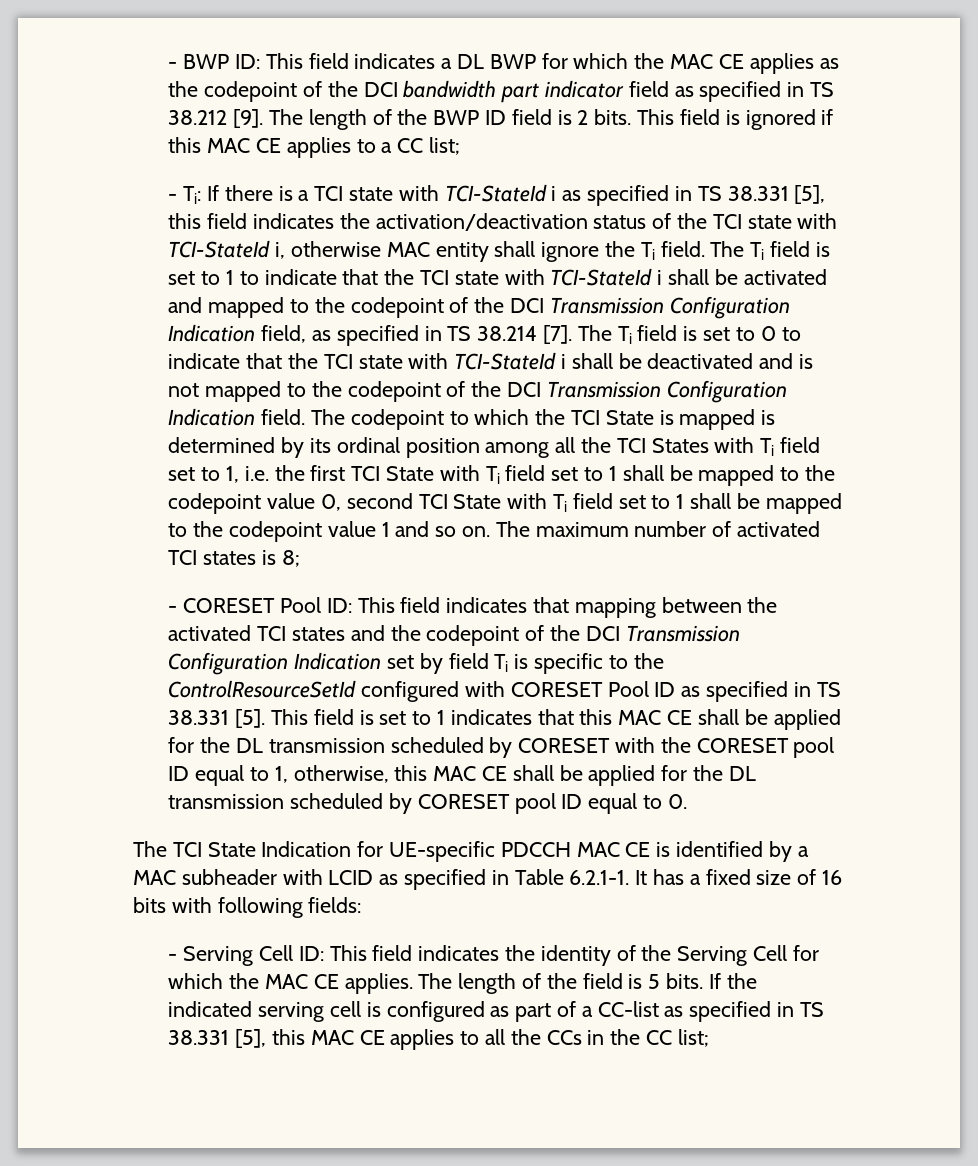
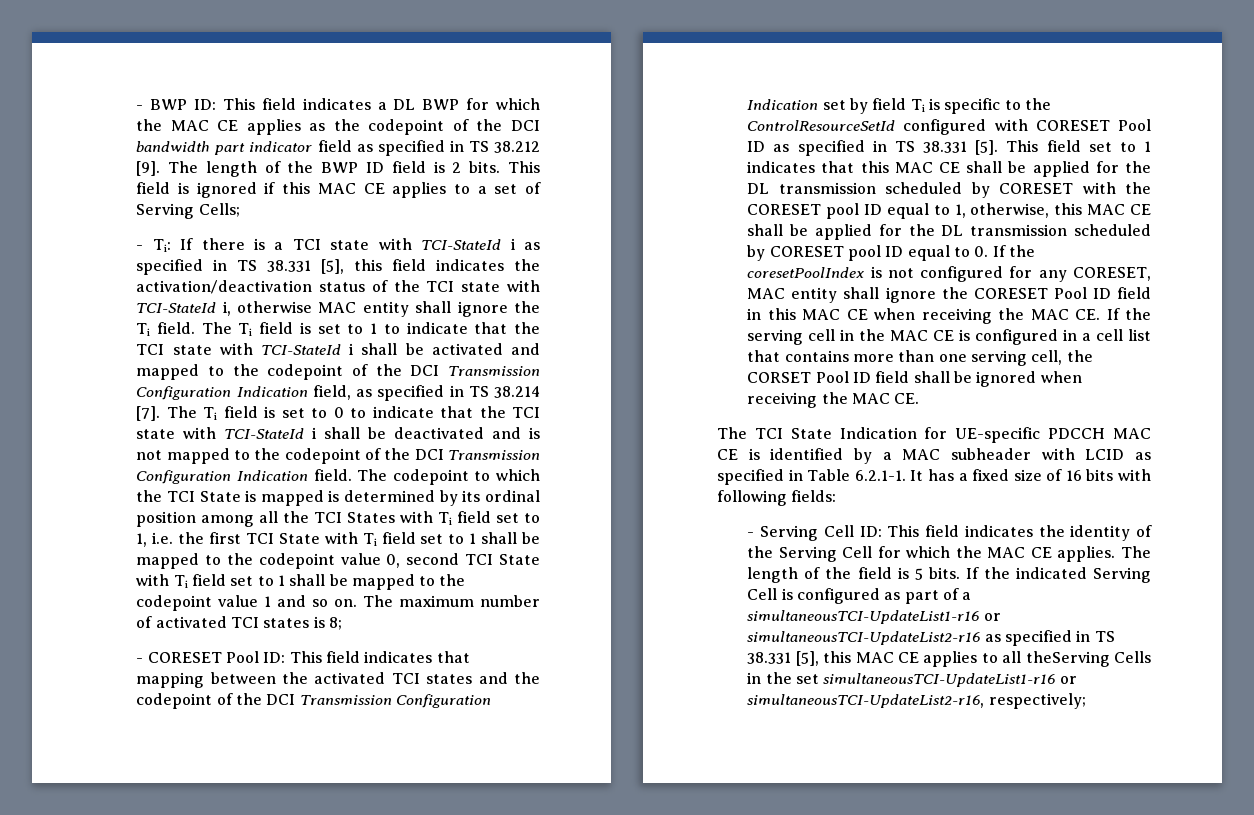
- This field is ignored if this MAC CE applies to a CC list;
+ This field is ignored if this MAC CE applies to a set of Serving Cells;
- This field is set to 1 indicates that this MAC CE shall be applied for the DL transmission scheduled by CORESET with the CORESET pool ID equal to 1, otherwise, this MAC CE shall be applied for the DL transmission scheduled by CORESET pool ID equal to 0.
+ This field set to 1 indicates that this MAC CE shall be applied for the DL transmission scheduled by CORESET with the CORESET pool ID equal to 1, otherwise, this MAC CE shall be applied for the DL transmission scheduled by CORESET pool ID equal to 0. If the coresetPoolIndex is not configured for any CORESET, MAC entity shall ignore the CORESET Pool ID field in this MAC CE when receiving the MAC CE. If the serving cell in the MAC CE is configured in a cell list that contains more than one serving cell, the CORSET Pool ID field shall be ignored when receiving the MAC CE.
- If the indicated serving cell is configured as part of a CC-list as specified in TS 38.331 [5], this MAC CE applies to all the CCs in the CC list;
+ If the indicated Serving Cell is configured as part of a simultaneousTCI-UpdateList1-r16 or simultaneousTCI-UpdateList2-r16 as specified in TS 38.331 [5], this MAC CE applies to all theServing Cells in the set simultaneousTCI-UpdateList1-r16 or simultaneousTCI-UpdateList2-r16, respectively;

